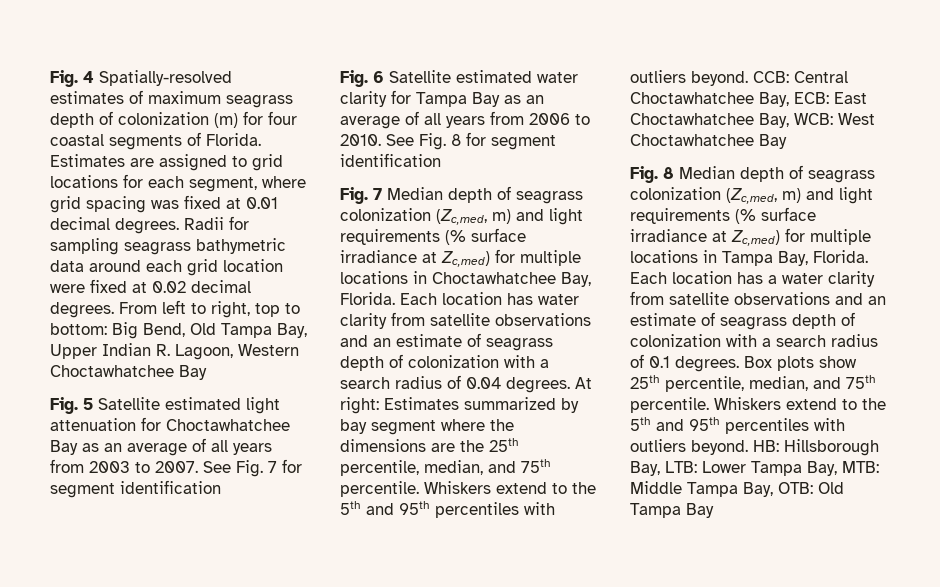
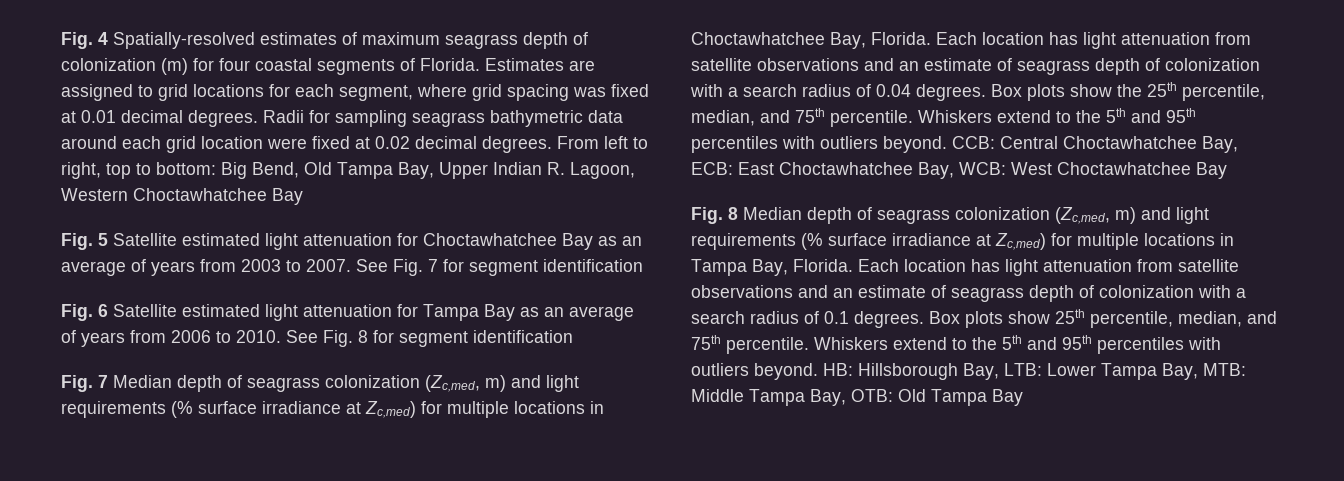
- Fig. 5 Satellite estimated light attenuation for Choctawhatchee Bay as an average of all years from 2003 to 2007.
+ Fig. 5 Satellite estimated light attenuation for Choctawhatchee Bay as an average of years from 2003 to 2007.
- Fig. 6 Satellite estimated water clarity for Tampa Bay as an average of all years from 2006 to 2010.
+ Fig. 6 Satellite estimated light attenuation for Tampa Bay as an average of years from 2006 to 2010.
- Each location has water clarity from satellite observations and an estimate of seagrass depth of colonization with a search radius of 0.04 degrees.
+ Each location has light attenuation from satellite observations and an estimate of seagrass depth of colonization with a search radius of 0.04 degrees.
- At right: Estimates summarized by bay segment where the dimensions are the 25th percentile, median, and 75th percentile.
+ Box plots show the 25th percentile, median, and 75th percentile.
- Each location has a water clarity from satellite observations and an estimate of seagrass depth of colonization with a search radius of 0.1 degrees.
+ Each location has light attenuation from satellite observations and an estimate of seagrass depth of colonization with a search radius of 0.1 degrees.

